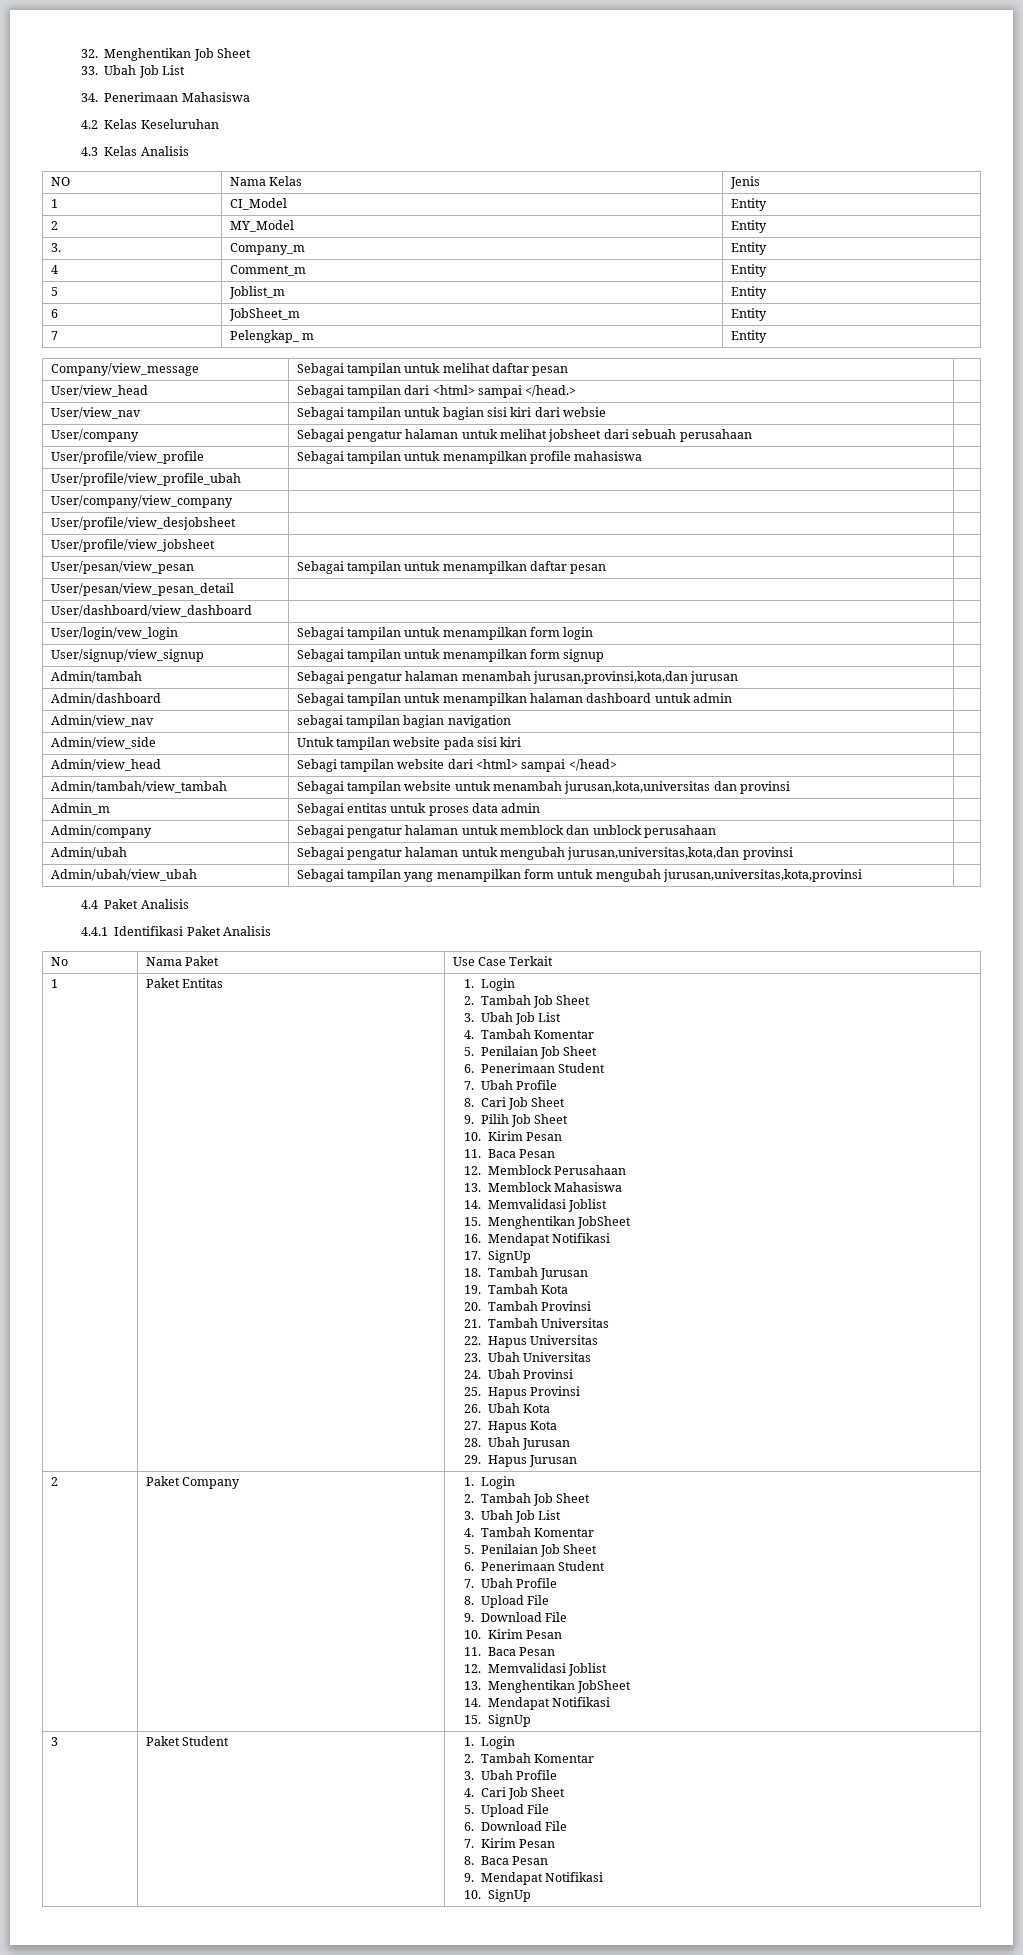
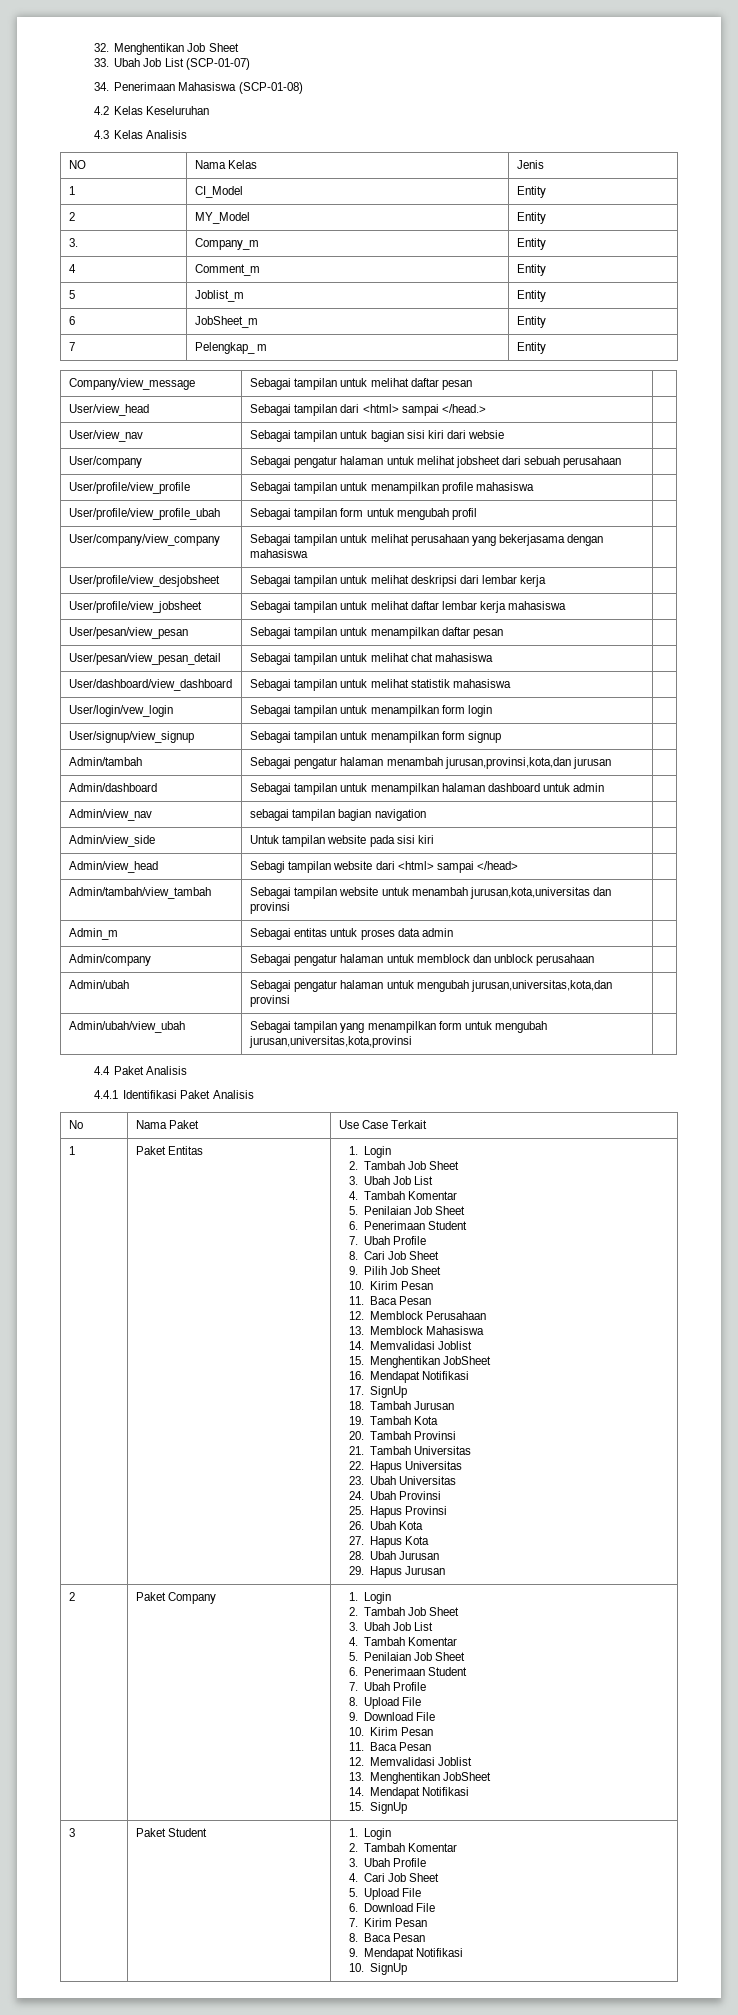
- 33. Ubah Job List
+ 33. Ubah Job List (SCP-01-07)
- 34. Penerimaan Mahasiswa
+ 34. Penerimaan Mahasiswa (SCP-01-08)
- User/profile/view_profile_ubah | |
- User/company/view_company | |
- User/profile/view_desjobsheet | |
- User/profile/view_jobsheet | |
+ User/profile/view_profile_ubah | Sebagai tampilan form untuk mengubah profil |
+ User/company/view_company | Sebagai tampilan untuk melihat perusahaan yang bekerjasama dengan mahasiswa |
+ User/profile/view_desjobsheet | Sebagai tampilan untuk melihat deskripsi dari lembar kerja |
+ User/profile/view_jobsheet | Sebagai tampilan untuk melihat daftar lembar kerja mahasiswa |
- User/pesan/view_pesan_detail | |
- User/dashboard/view_dashboard | |
+ User/pesan/view_pesan_detail | Sebagai tampilan untuk melihat chat mahasiswa |
+ User/dashboard/view_dashboard | Sebagai tampilan untuk melihat statistik mahasiswa |

